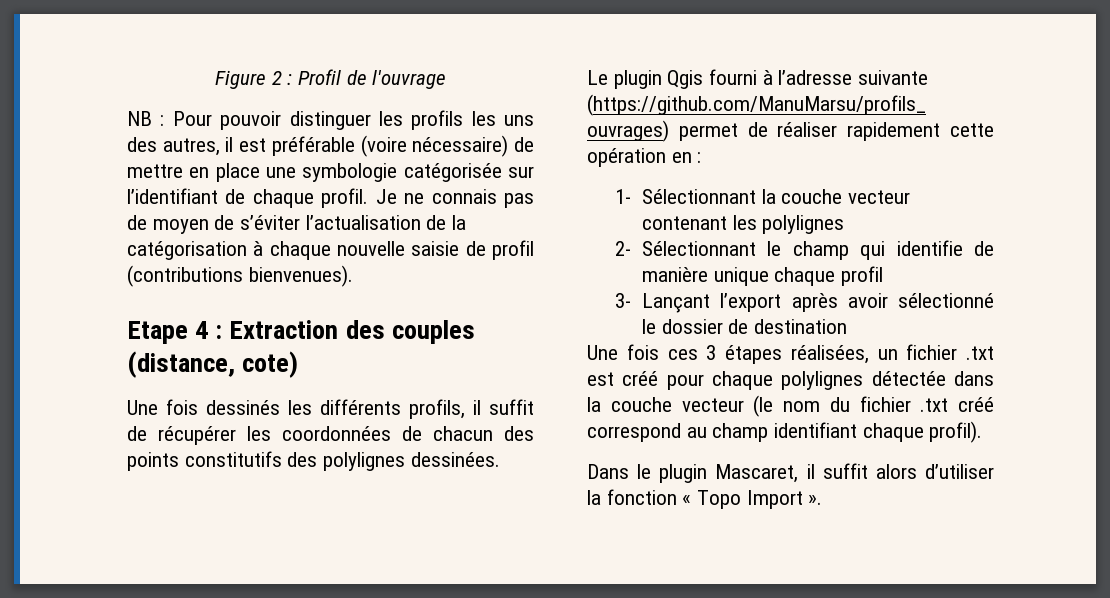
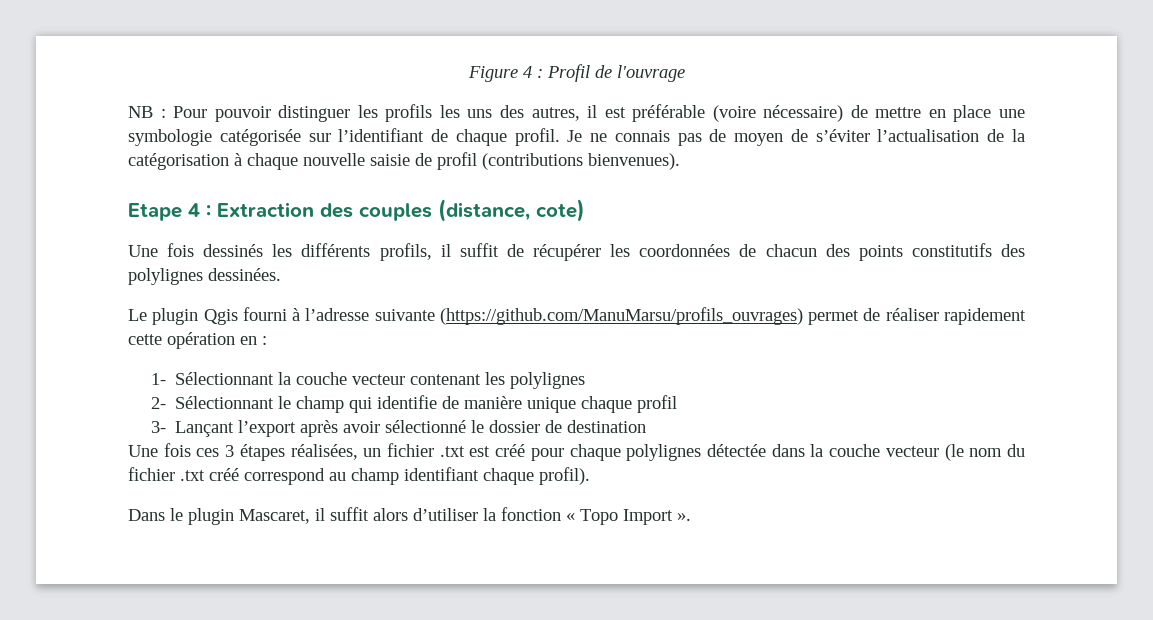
- Figure 2 : Profil de l'ouvrage
+ Figure 4 : Profil de l'ouvrage

